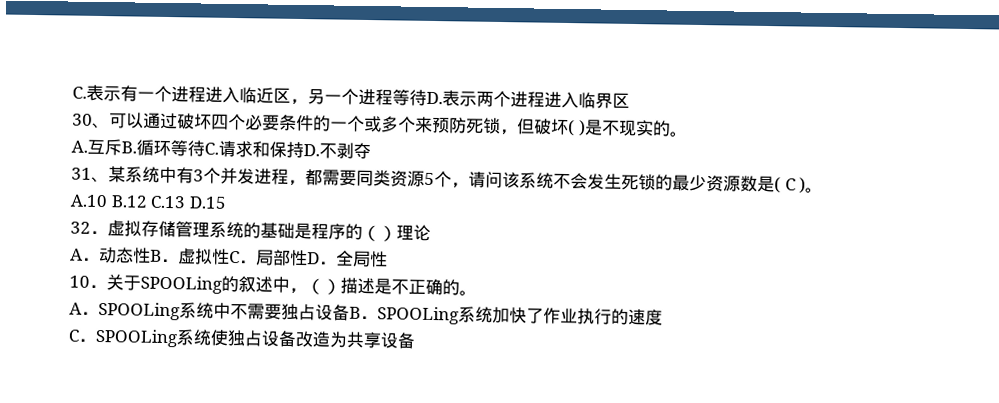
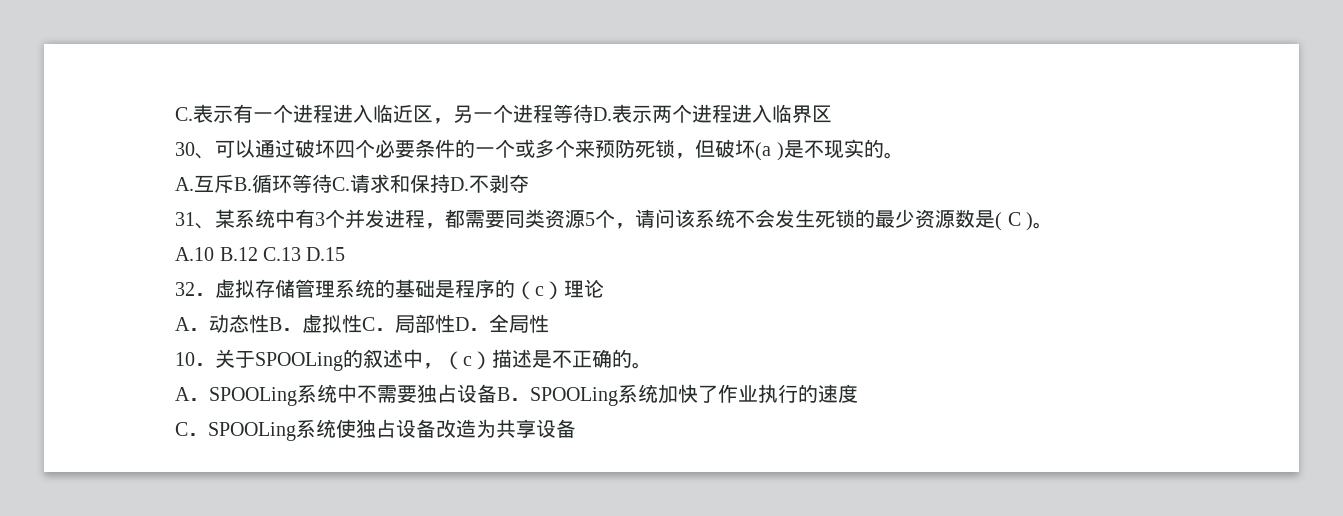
- 30、可以通过破坏四个必要条件的一个或多个来预防死锁，但破坏( )是不现实的。
+ 30、可以通过破坏四个必要条件的一个或多个来预防死锁，但破坏(a )是不现实的。
- 32．虚拟存储管理系统的基础是程序的（）理论
+ 32．虚拟存储管理系统的基础是程序的（c）理论
- 10．关于SPOOLing的叙述中，（）描述是不正确的。
+ 10．关于SPOOLing的叙述中，（c）描述是不正确的。

